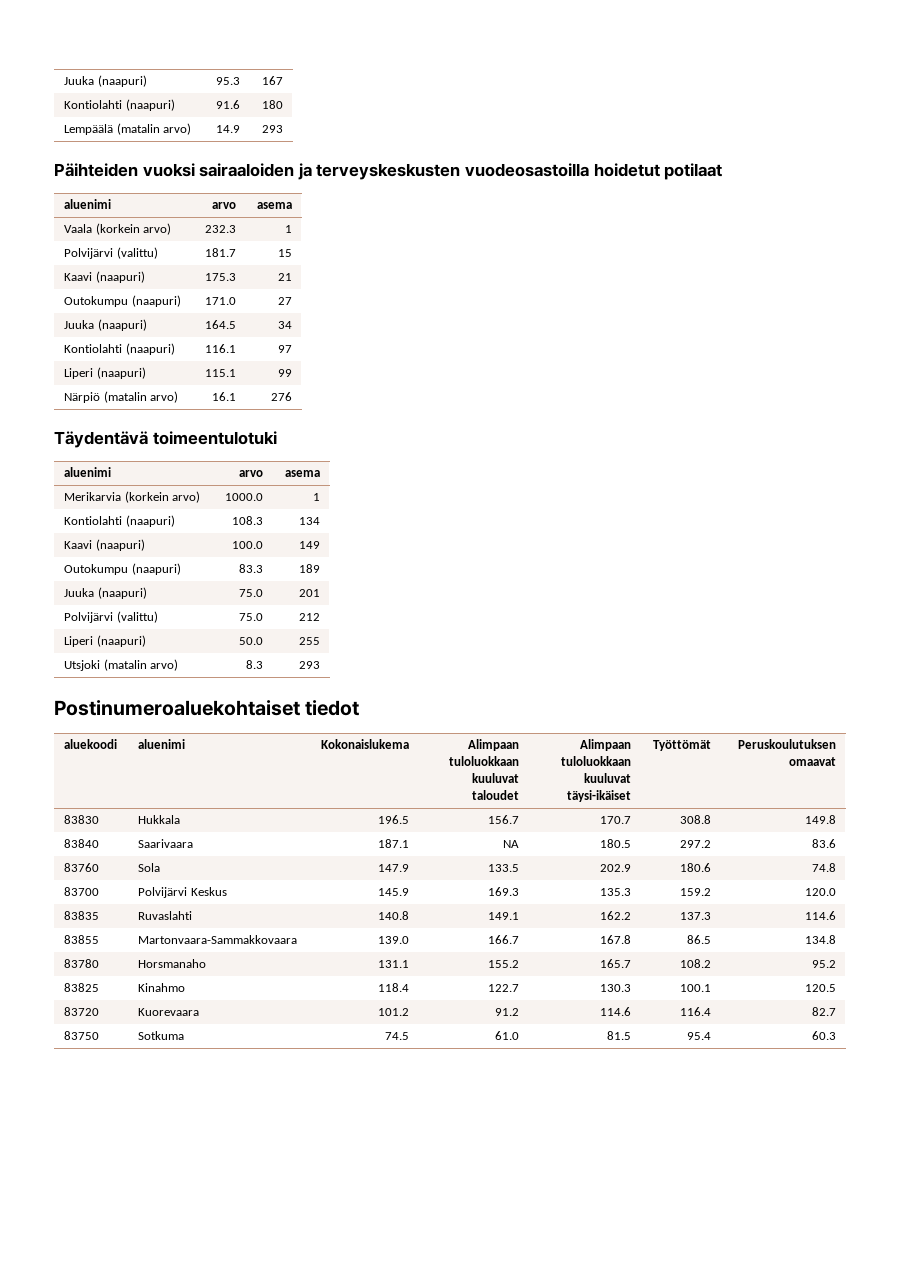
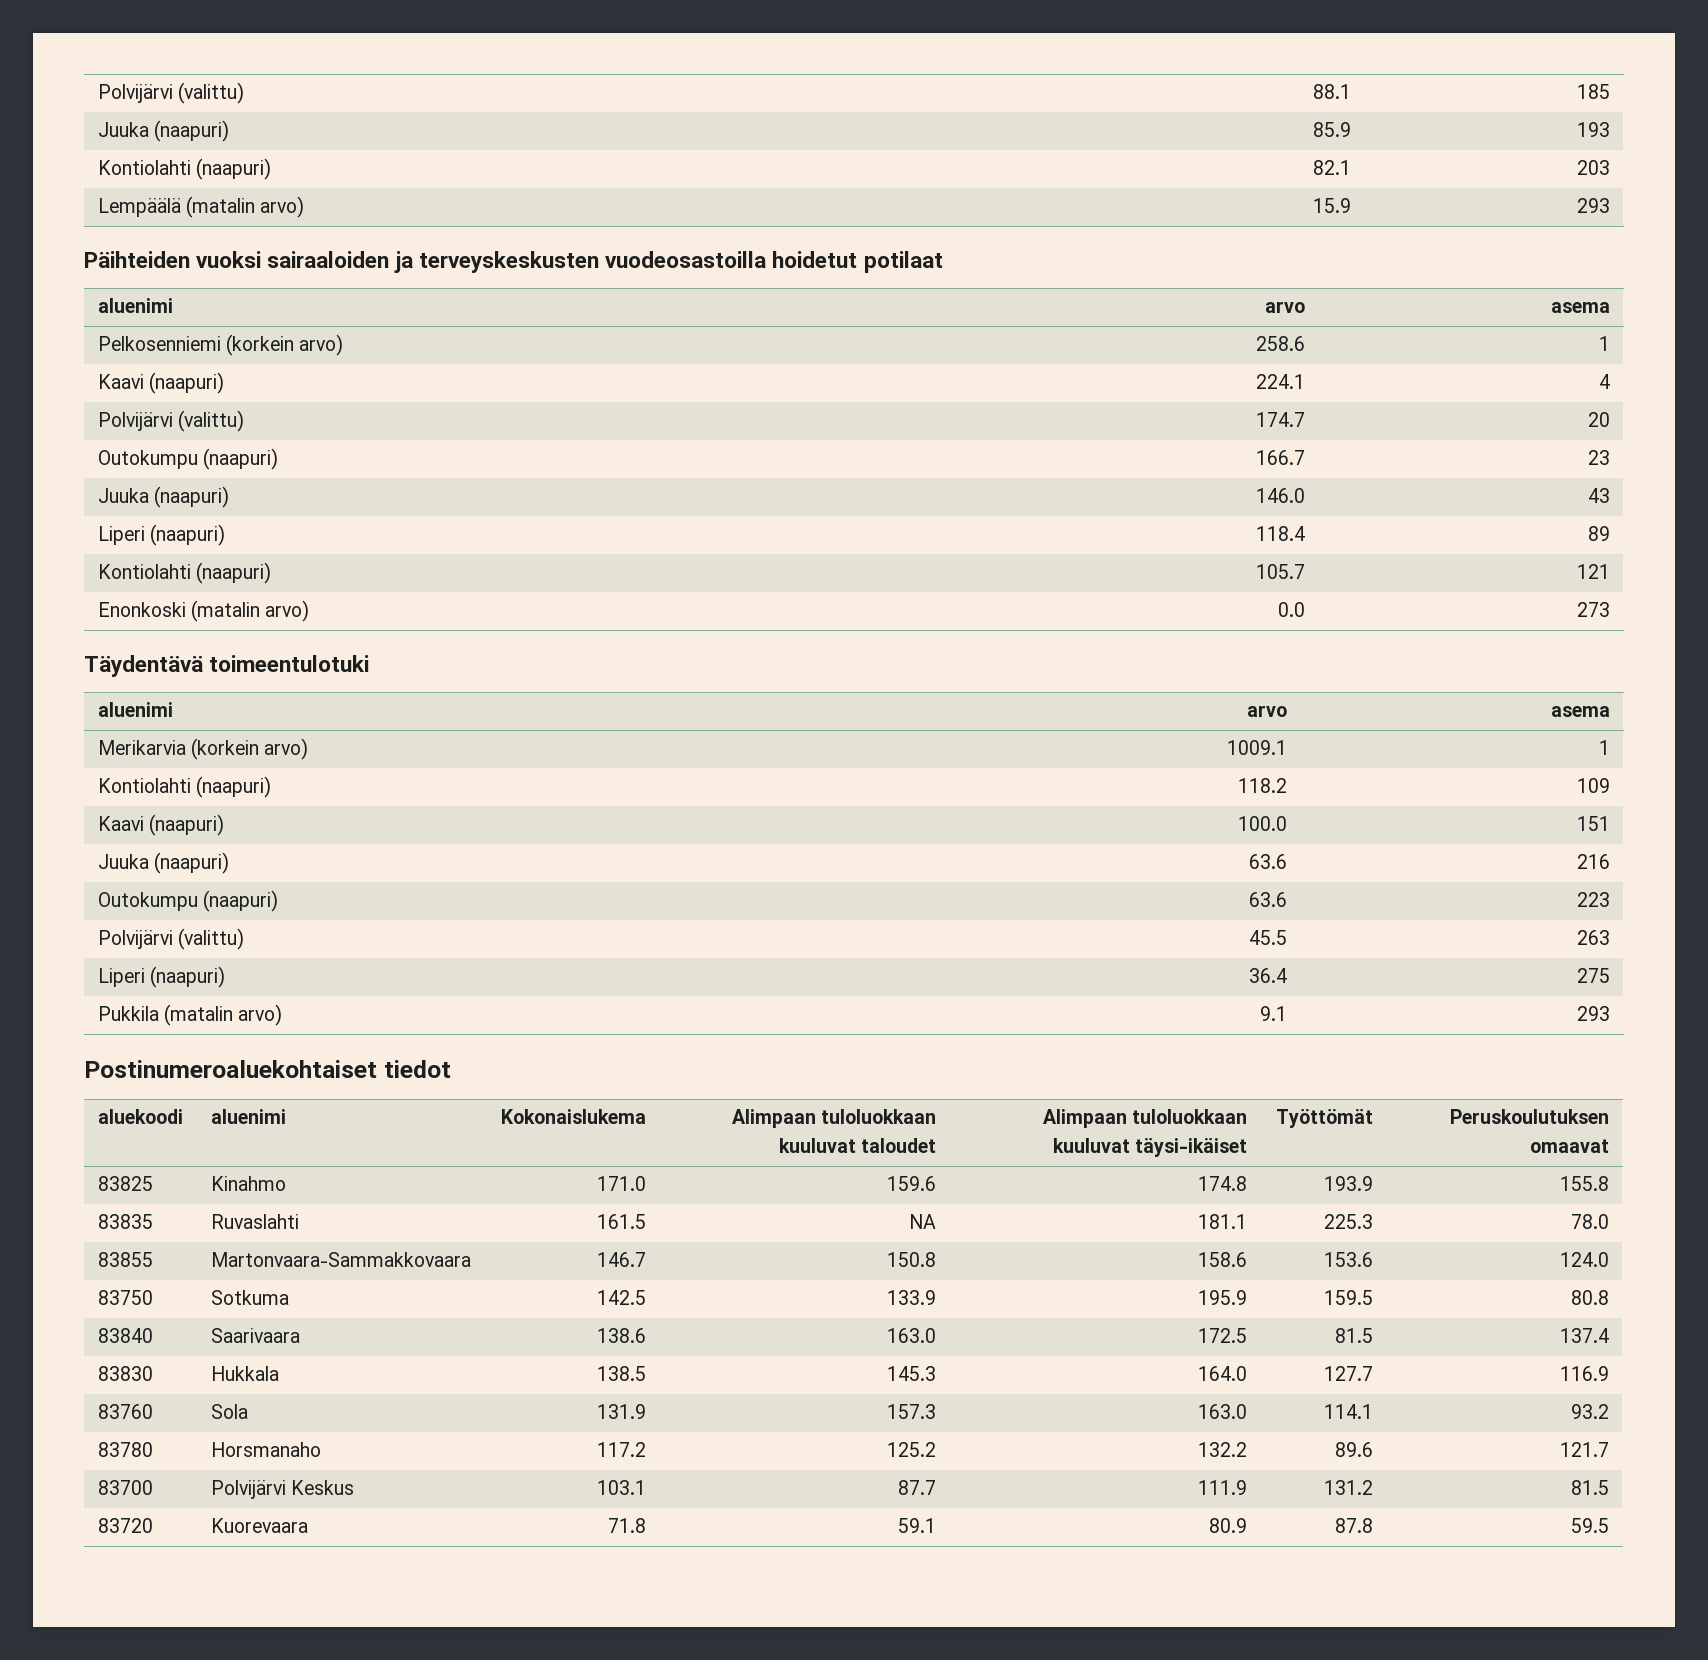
- Juuka (naapuri) | 95.3 | 167
- Kontiolahti (naapuri) | 91.6 | 180
+ Polvijärvi (valittu) | 88.1 | 185
+ Juuka (naapuri) | 85.9 | 193
+ Kontiolahti (naapuri) | 82.1 | 203
- Lempäälä (matalin arvo) | 14.9 | 293
+ Lempäälä (matalin arvo) | 15.9 | 293
- Vaala (korkein arvo) | 232.3 | 1
- Polvijärvi (valittu) | 181.7 | 15
- Kaavi (naapuri) | 175.3 | 21
- Outokumpu (naapuri) | 171.0 | 27
- Juuka (naapuri) | 164.5 | 34
- Kontiolahti (naapuri) | 116.1 | 97
- Liperi (naapuri) | 115.1 | 99
- Närpiö (matalin arvo) | 16.1 | 276
+ Pelkosenniemi (korkein arvo) | 258.6 | 1
+ Kaavi (naapuri) | 224.1 | 4
+ Polvijärvi (valittu) | 174.7 | 20
+ Outokumpu (naapuri) | 166.7 | 23
+ Juuka (naapuri) | 146.0 | 43
+ Liperi (naapuri) | 118.4 | 89
+ Kontiolahti (naapuri) | 105.7 | 121
+ Enonkoski (matalin arvo) | 0.0 | 273
- Merikarvia (korkein arvo) | 1000.0 | 1
+ Merikarvia (korkein arvo) | 1009.1 | 1
- Kontiolahti (naapuri) | 108.3 | 134
+ Kontiolahti (naapuri) | 118.2 | 109
- Kaavi (naapuri) | 100.0 | 149
- Outokumpu (naapuri) | 83.3 | 189
- Juuka (naapuri) | 75.0 | 201
- Polvijärvi (valittu) | 75.0 | 212
- Liperi (naapuri) | 50.0 | 255
- Utsjoki (matalin arvo) | 8.3 | 293
+ Kaavi (naapuri) | 100.0 | 151
+ Juuka (naapuri) | 63.6 | 216
+ Outokumpu (naapuri) | 63.6 | 223
+ Polvijärvi (valittu) | 45.5 | 263
+ Liperi (naapuri) | 36.4 | 275
+ Pukkila (matalin arvo) | 9.1 | 293
- 83830 | Hukkala | 196.5 | 156.7 | 170.7 | 308.8 | 149.8
- 83840 | Saarivaara | 187.1 | NA | 180.5 | 297.2 | 83.6
- 83760 | Sola | 147.9 | 133.5 | 202.9 | 180.6 | 74.8
- 83700 | Polvijärvi Keskus | 145.9 | 169.3 | 135.3 | 159.2 | 120.0
- 83835 | Ruvaslahti | 140.8 | 149.1 | 162.2 | 137.3 | 114.6
- 83855 | Martonvaara-Sammakkovaara | 139.0 | 166.7 | 167.8 | 86.5 | 134.8
- 83780 | Horsmanaho | 131.1 | 155.2 | 165.7 | 108.2 | 95.2
- 83825 | Kinahmo | 118.4 | 122.7 | 130.3 | 100.1 | 120.5
- 83720 | Kuorevaara | 101.2 | 91.2 | 114.6 | 116.4 | 82.7
- 83750 | Sotkuma | 74.5 | 61.0 | 81.5 | 95.4 | 60.3
+ 83825 | Kinahmo | 171.0 | 159.6 | 174.8 | 193.9 | 155.8
+ 83835 | Ruvaslahti | 161.5 | NA | 181.1 | 225.3 | 78.0
+ 83855 | Martonvaara-Sammakkovaara | 146.7 | 150.8 | 158.6 | 153.6 | 124.0
+ 83750 | Sotkuma | 142.5 | 133.9 | 195.9 | 159.5 | 80.8
+ 83840 | Saarivaara | 138.6 | 163.0 | 172.5 | 81.5 | 137.4
+ 83830 | Hukkala | 138.5 | 145.3 | 164.0 | 127.7 | 116.9
+ 83760 | Sola | 131.9 | 157.3 | 163.0 | 114.1 | 93.2
+ 83780 | Horsmanaho | 117.2 | 125.2 | 132.2 | 89.6 | 121.7
+ 83700 | Polvijärvi Keskus | 103.1 | 87.7 | 111.9 | 131.2 | 81.5
+ 83720 | Kuorevaara | 71.8 | 59.1 | 80.9 | 87.8 | 59.5

